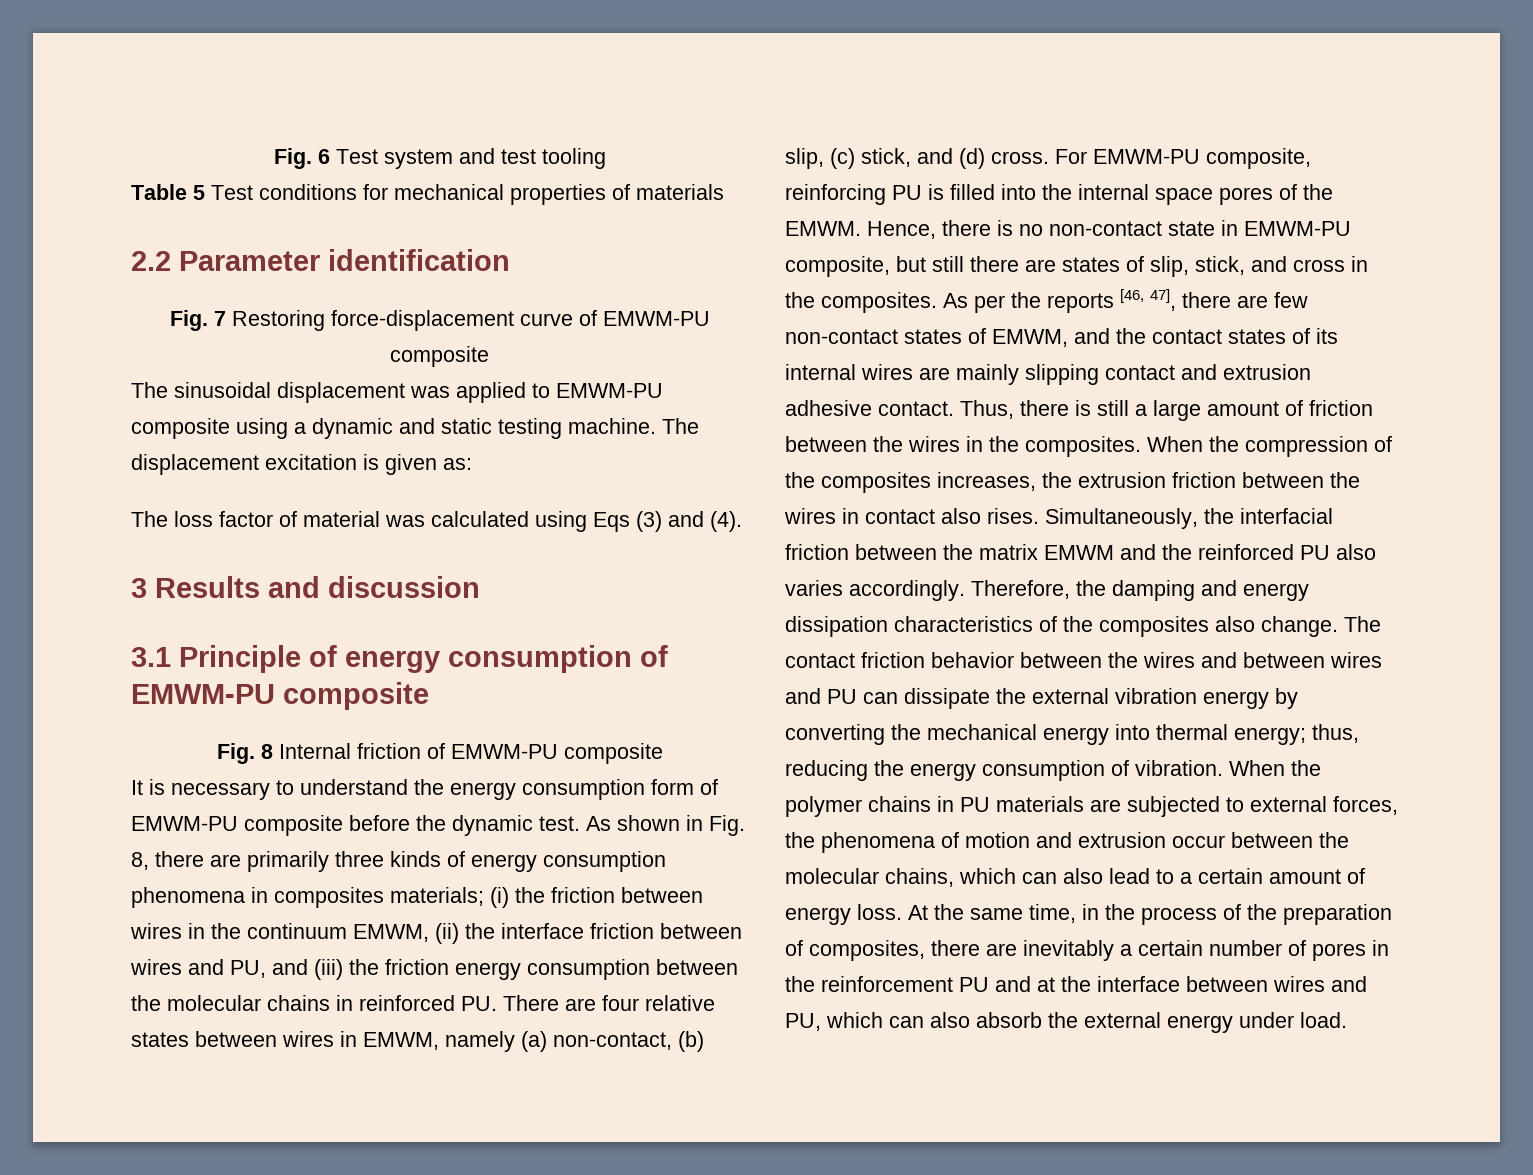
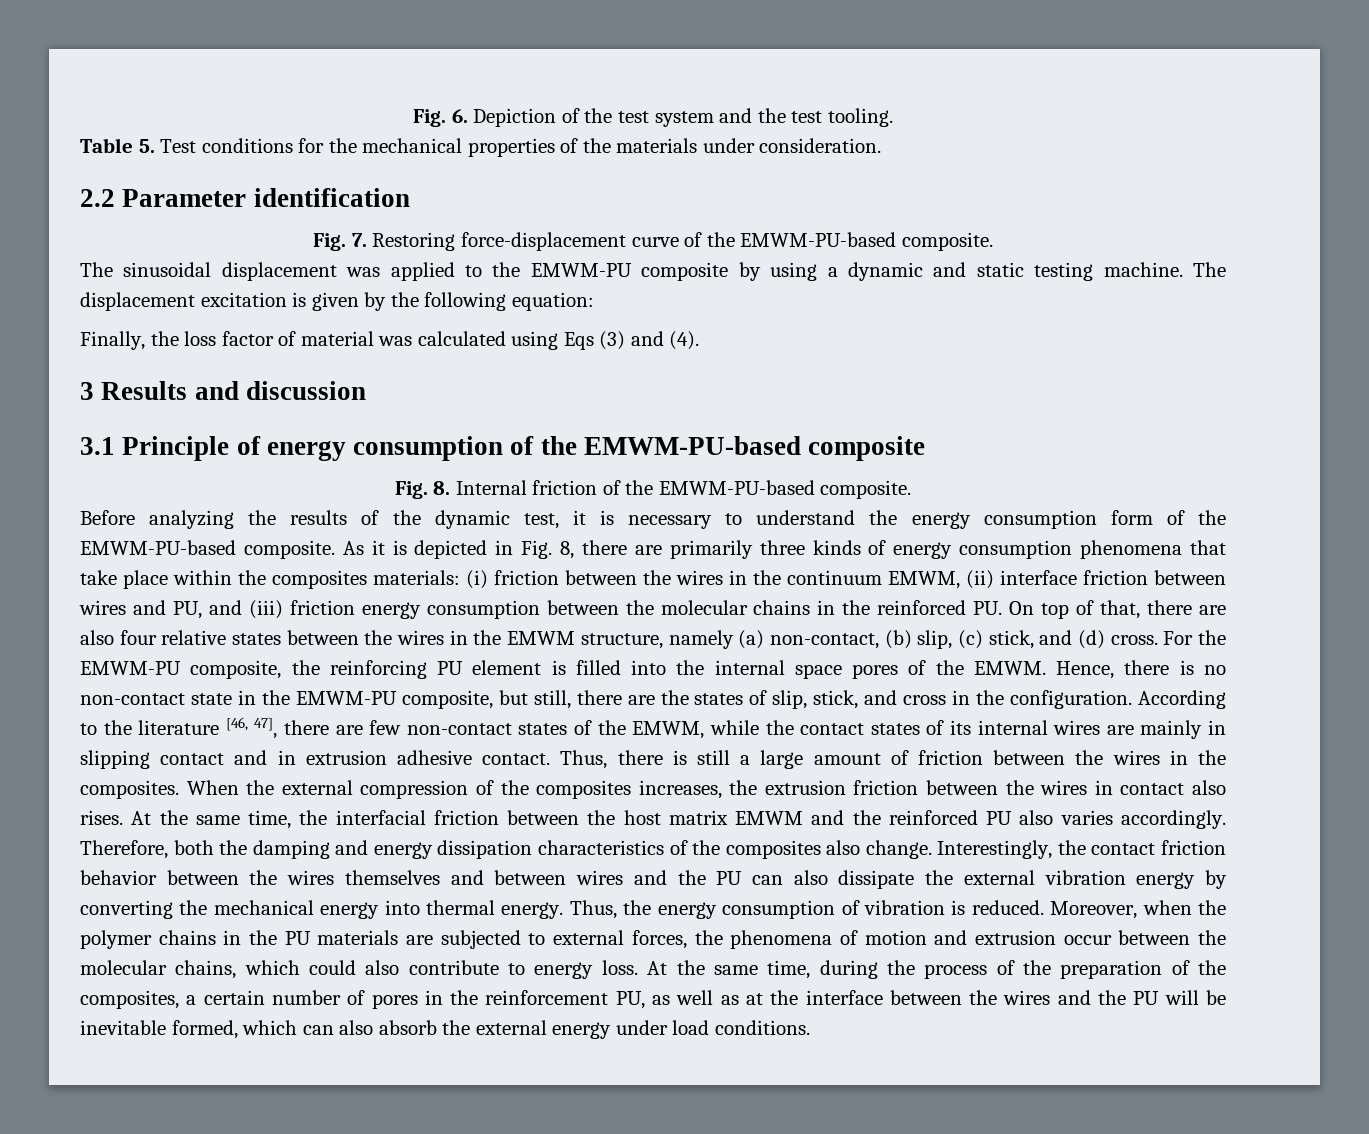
- Fig. 6 Test system and test tooling
+ Fig. 6. Depiction of the test system and the test tooling.
- Table 5 Test conditions for mechanical properties of materials
+ Table 5. Test conditions for the mechanical properties of the materials under consideration.
- Fig. 7 Restoring force-displacement curve of EMWM-PU composite
+ Fig. 7. Restoring force-displacement curve of the EMWM-PU-based composite.
- The sinusoidal displacement was applied to EMWM-PU composite using a dynamic and static testing machine.
+ The sinusoidal displacement was applied to the EMWM-PU composite by using a dynamic and static testing machine.
- The displacement excitation is given as:
- The loss factor of material was calculated using Eqs (3) and (4).
+ The displacement excitation is given by the following equation:
+ Finally, the loss factor of material was calculated using Eqs (3) and (4).
- 3.1 Principle of energy consumption of EMWM-PU composite
+ 3.1 Principle of energy consumption of the EMWM-PU-based composite
- Fig. 8 Internal friction of EMWM-PU composite
- It is necessary to understand the energy consumption form of EMWM-PU composite before the dynamic test. As shown in Fig. 8, there are primarily three kinds of energy consumption phenomena in composites materials; (i) the friction between wires in the continuum EMWM, (ii) the interface friction between wires and PU, and (iii) the friction energy consumption between the molecular chains in reinforced PU. There are four relative states between wires in EMWM, namely (a) non-contact, (b) slip, (c) stick, and (d) cross.
+ Fig. 8. Internal friction of the EMWM-PU-based composite.
+ Before analyzing the results of the dynamic test, it is necessary to understand the energy consumption form of the EMWM-PU-based composite. As it is depicted in Fig. 8, there are primarily three kinds of energy consumption phenomena that take place within the composites materials: (i) friction between the wires in the continuum EMWM, (ii) interface friction between wires and PU, and (iii) friction energy consumption between the molecular chains in the reinforced PU. On top of that, there are also four relative states between the wires in the EMWM structure, namely (a) non-contact, (b) slip, (c) stick, and (d) cross.
- For EMWM-PU composite, reinforcing PU is filled into the internal space pores of the EMWM.
+ For the EMWM-PU composite, the reinforcing PU element is filled into the internal space pores of the EMWM.
- Hence, there is no non-contact state in EMWM-PU composite, but still there are states of slip, stick, and cross in the composites. As per the reports [46, 47], there are few non-contact states of EMWM, and the contact states of its internal wires are mainly slipping contact and extrusion adhesive contact.
+ Hence, there is no non-contact state in the EMWM-PU composite, but still, there are the states of slip, stick, and cross in the configuration. According to the literature [46, 47], there are few non-contact states of the EMWM, while the contact states of its internal wires are mainly in slipping contact and in extrusion adhesive contact.
- When the compression of the composites increases, the extrusion friction between the wires in contact also rises.
+ When the external compression of the composites increases, the extrusion friction between the wires in contact also rises.
- Simultaneously, the interfacial friction between the matrix EMWM and the reinforced PU also varies accordingly.
+ At the same time, the interfacial friction between the host matrix EMWM and the reinforced PU also varies accordingly.
- Therefore, the damping and energy dissipation characteristics of the composites also change.
+ Therefore, both the damping and energy dissipation characteristics of the composites also change.
- The contact friction behavior between the wires and between wires and PU can dissipate the external vibration energy by converting the mechanical energy into thermal energy; thus, reducing the energy consumption of vibration. When the polymer chains in PU materials are subjected to external forces, the phenomena of motion and extrusion occur between the molecular chains, which can also lead to a certain amount of energy loss.
+ Interestingly, the contact friction behavior between the wires themselves and between wires and the PU can also dissipate the external vibration energy by converting the mechanical energy into thermal energy. Thus, the energy consumption of vibration is reduced. Moreover, when the polymer chains in the PU materials are subjected to external forces, the phenomena of motion and extrusion occur between the molecular chains, which could also contribute to energy loss.
- At the same time, in the process of the preparation of composites, there are inevitably a certain number of pores in the reinforcement PU and at the interface between wires and PU, which can also absorb the external energy under load.
+ At the same time, during the process of the preparation of the composites, a certain number of pores in the reinforcement PU, as well as at the interface between the wires and the PU will be inevitable formed, which can also absorb the external energy under load conditions.

